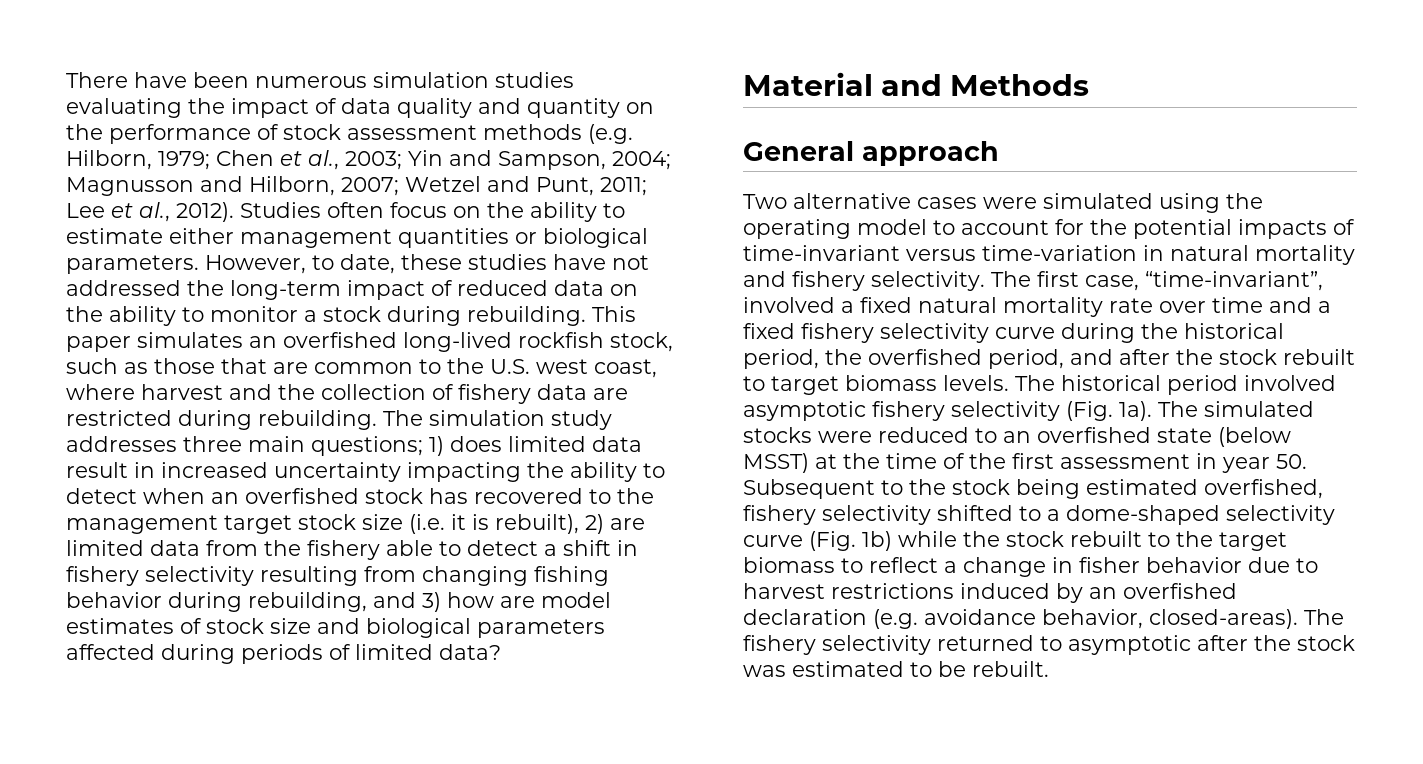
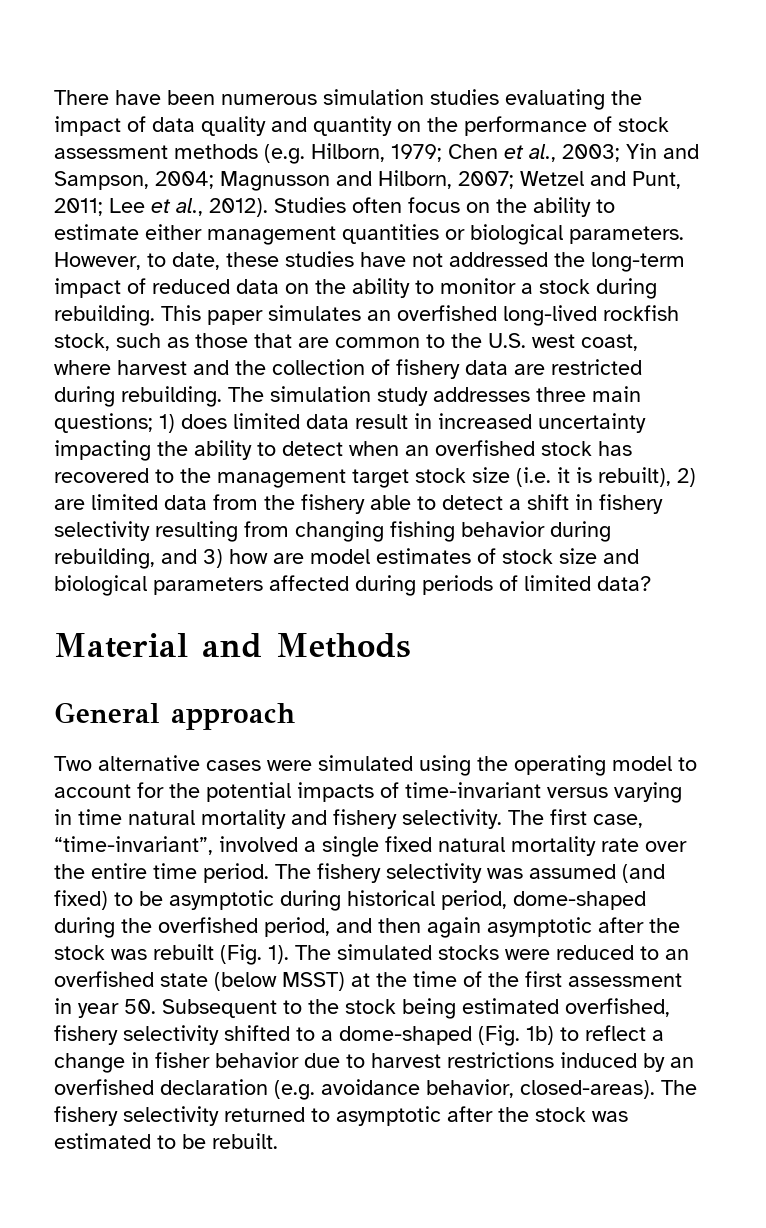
- Two alternative cases were simulated using the operating model to account for the potential impacts of time-invariant versus time-variation in natural mortality and fishery selectivity.
+ Two alternative cases were simulated using the operating model to account for the potential impacts of time-invariant versus varying in time natural mortality and fishery selectivity.
- The first case, “time-invariant”, involved a fixed natural mortality rate over time and a fixed fishery selectivity curve during the historical period, the overfished period, and after the stock rebuilt to target biomass levels. The historical period involved asymptotic fishery selectivity (Fig. 1a).
+ The first case, “time-invariant”, involved a single fixed natural mortality rate over the entire time period. The fishery selectivity was assumed (and fixed) to be asymptotic during historical period, dome-shaped during the overfished period, and then again asymptotic after the stock was rebuilt (Fig. 1).
- The simulated stocks were reduced to an overfished state (below MSST) at the time of the first assessment in year 50. Subsequent to the stock being estimated overfished, fishery selectivity shifted to a dome-shaped selectivity curve (Fig. 1b) while the stock rebuilt to the target biomass to reflect a change in fisher behavior due to harvest restrictions induced by an overfished declaration (e.g. avoidance behavior, closed-areas).
+ The simulated stocks were reduced to an overfished state (below MSST) at the time of the first assessment in year 50. Subsequent to the stock being estimated overfished, fishery selectivity shifted to a dome-shaped (Fig. 1b) to reflect a change in fisher behavior due to harvest restrictions induced by an overfished declaration (e.g. avoidance behavior, closed-areas).

